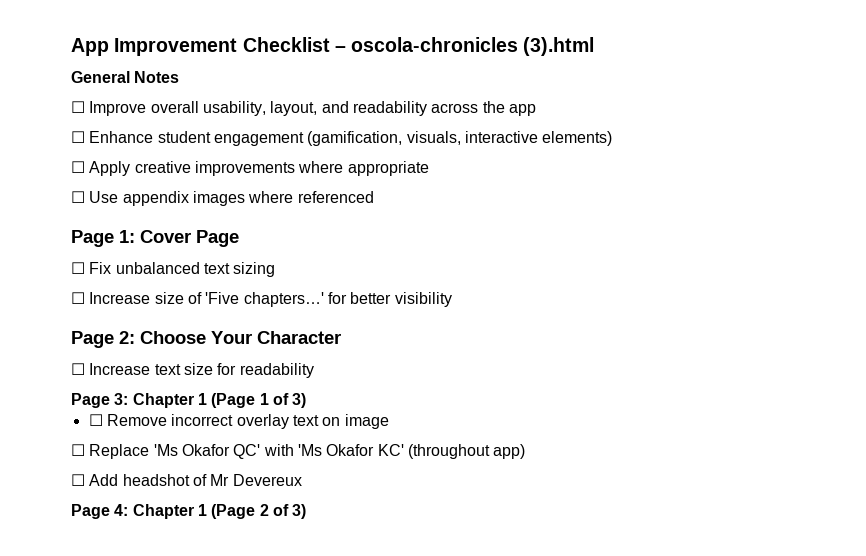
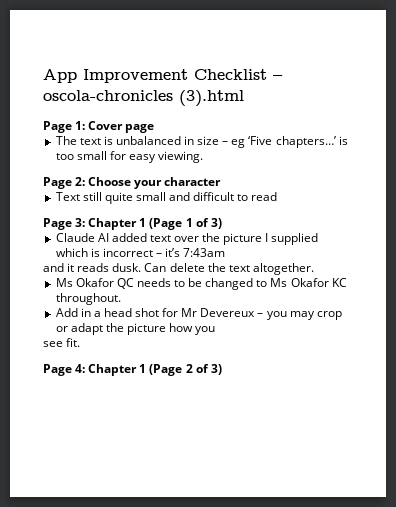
- General Notes
- ☐ Improve overall usability, layout, and readability across the app
- ☐ Enhance student engagement (gamification, visuals, interactive elements)
- ☐ Apply creative improvements where appropriate
- ☐ Use appendix images where referenced
- Page 1: Cover Page
- ☐ Fix unbalanced text sizing
- ☐ Increase size of 'Five chapters…' for better visibility
- Page 2: Choose Your Character
- ☐ Increase text size for readability
+ Page 1: Cover page
+ The text is unbalanced in size – eg ‘Five chapters…’ is too small for easy viewing.
+ Page 2: Choose your character
+ Text still quite small and difficult to read
- ☐ Remove incorrect overlay text on image
- ☐ Replace 'Ms Okafor QC' with 'Ms Okafor KC' (throughout app)
- ☐ Add headshot of Mr Devereux
+ Claude AI added text over the picture I supplied which is incorrect – it’s 7:43am
+ and it reads dusk. Can delete the text altogether.
+ Ms Okafor QC needs to be changed to Ms Okafor KC throughout.
+ Add in a head shot for Mr Devereux – you may crop or adapt the picture how you
+ see fit.

